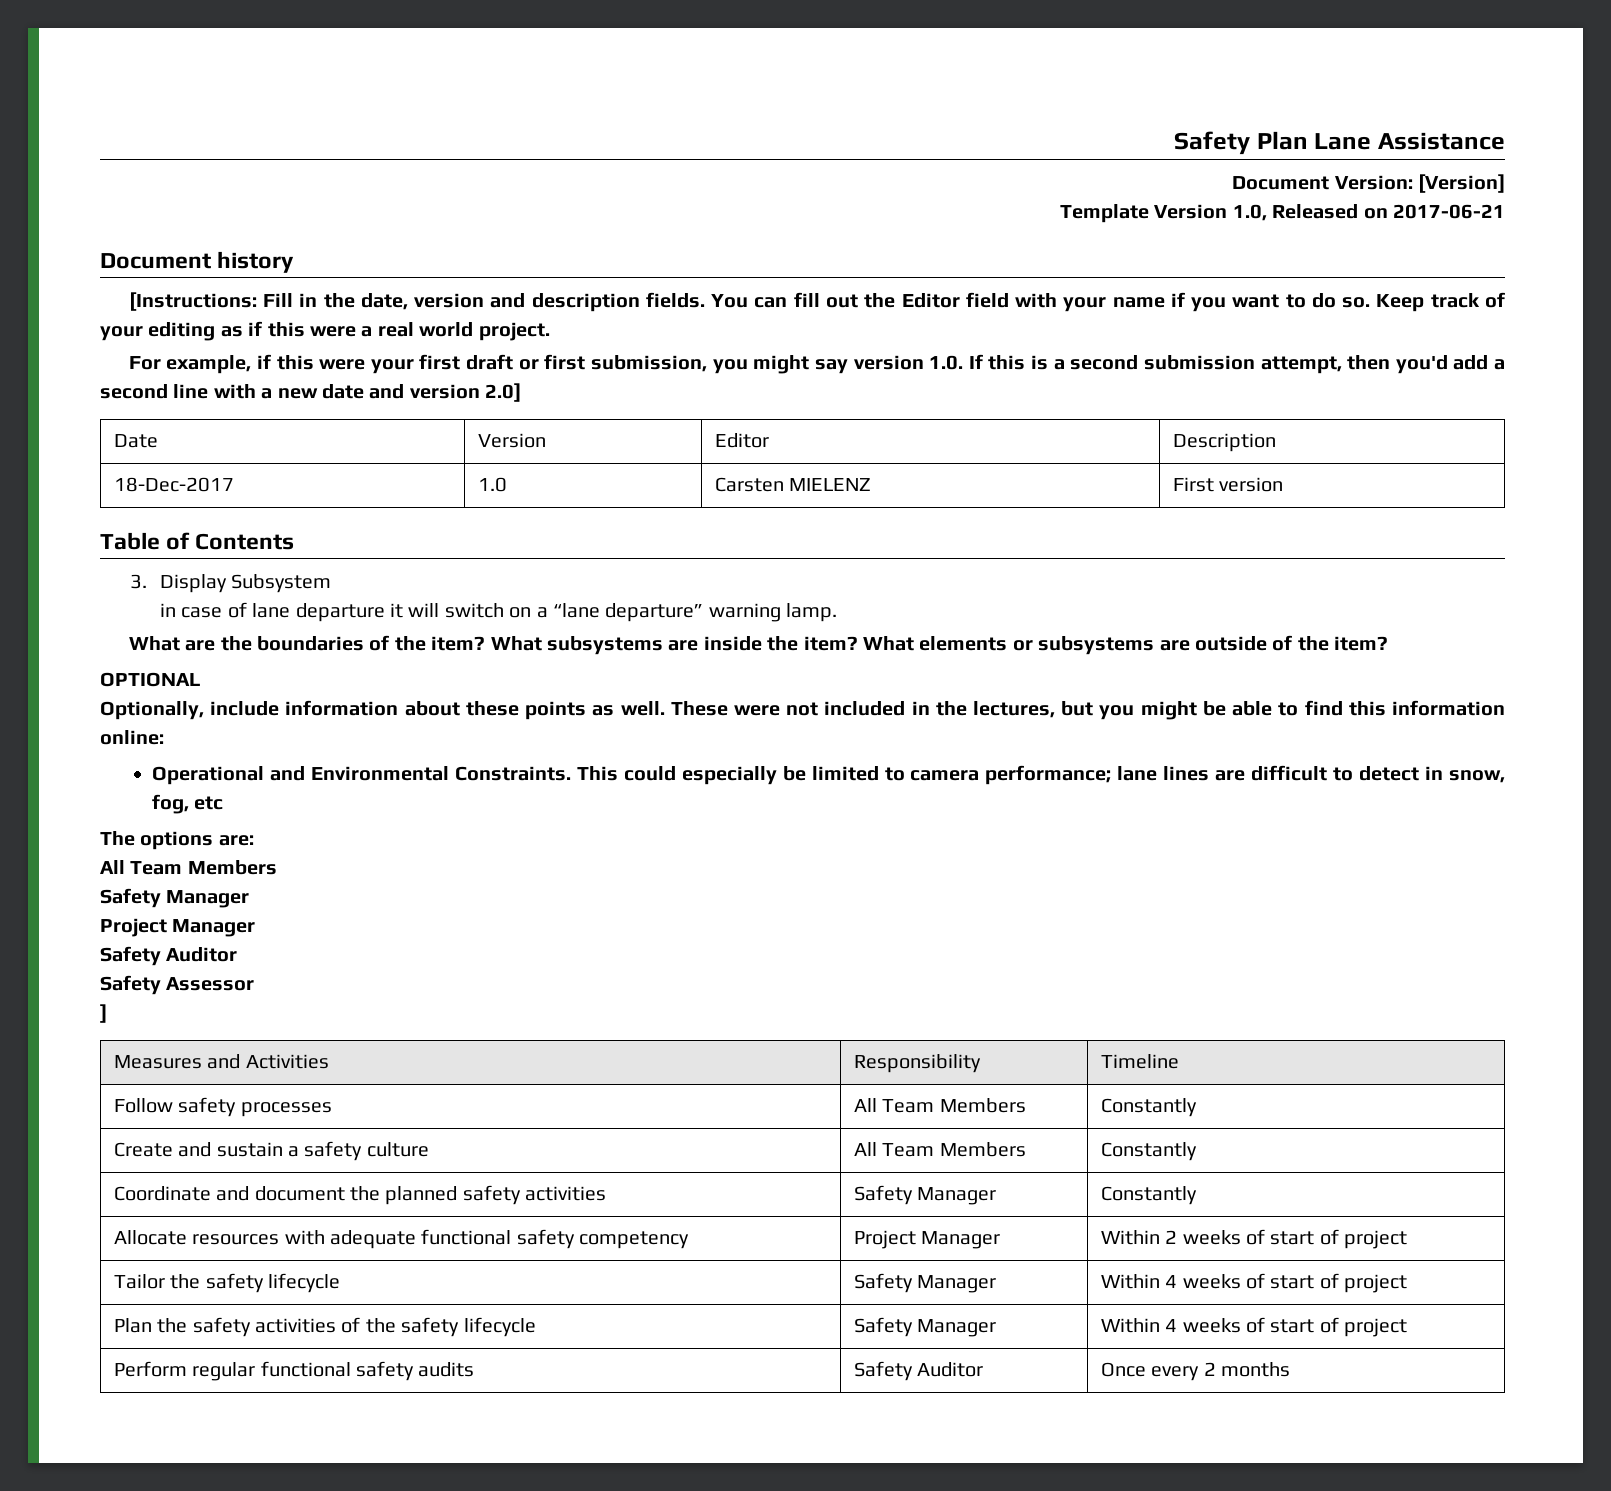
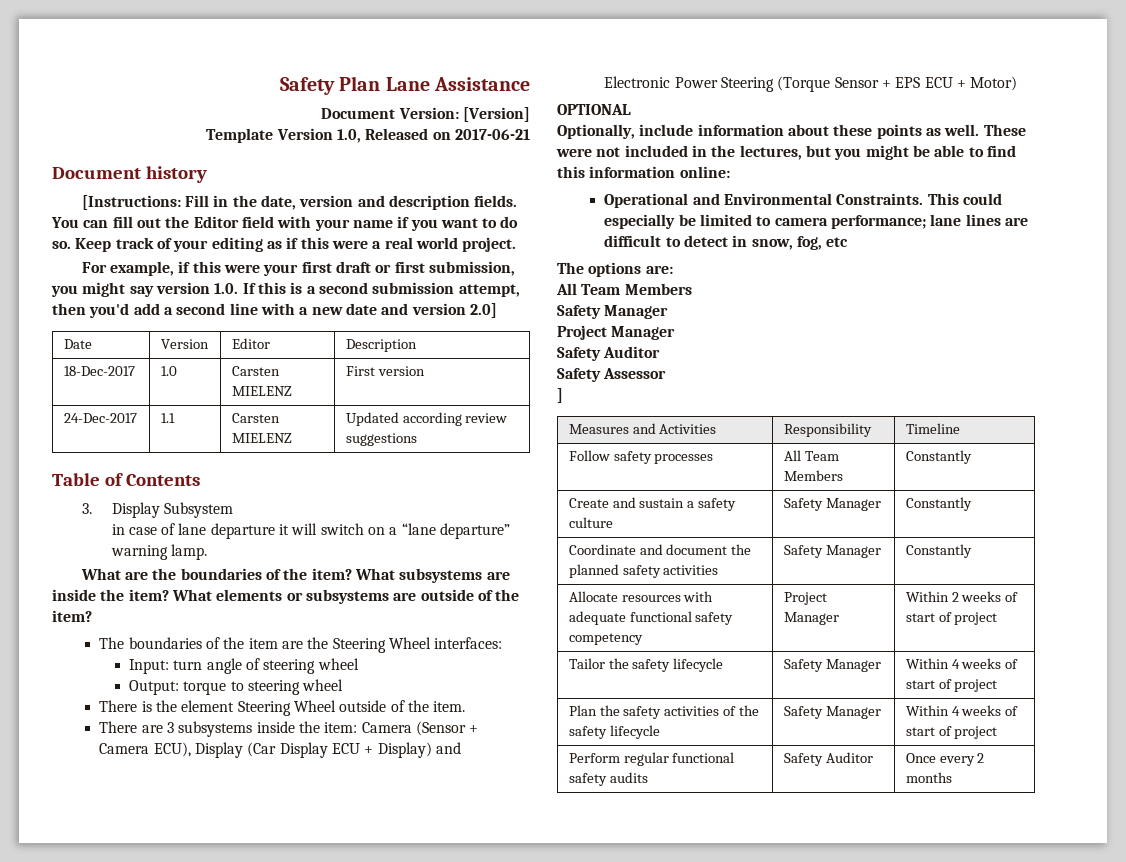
+ 24-Dec-2017 | 1.1 | Carsten MIELENZ | Updated according review suggestions
+ The boundaries of the item are the Steering Wheel interfaces:
+ Input: turn angle of steering wheel
+ Output: torque to steering wheel
+ There is the element Steering Wheel outside of the item.
+ There are 3 subsystems inside the item: Camera (Sensor + Camera ECU), Display (Car Display ECU + Display) and Electronic Power Steering (Torque Sensor + EPS ECU + Motor)
- Create and sustain a safety culture | All Team Members | Constantly
+ Create and sustain a safety culture | Safety Manager | Constantly

